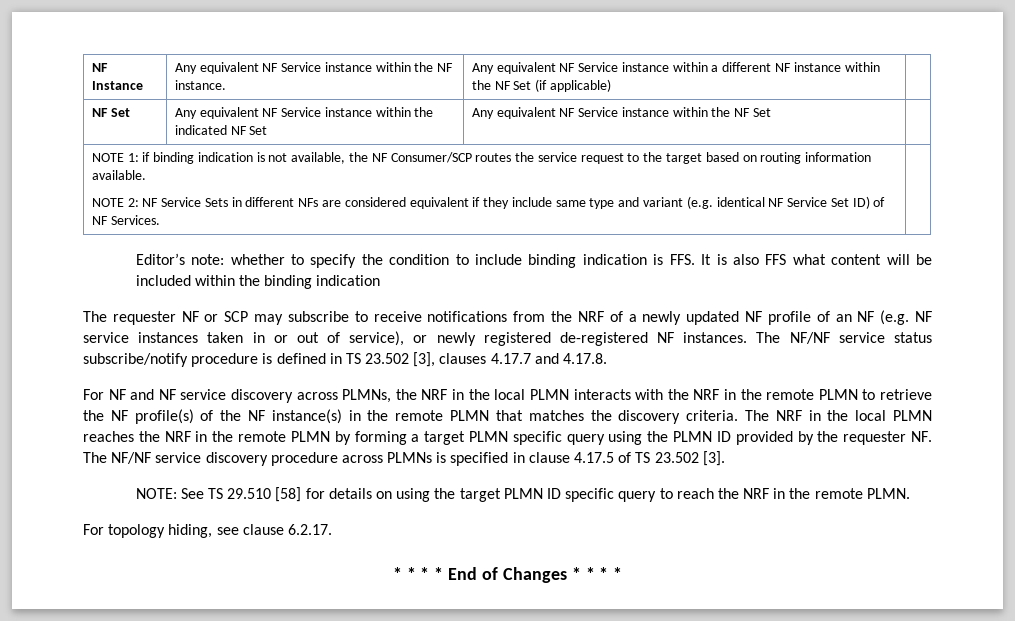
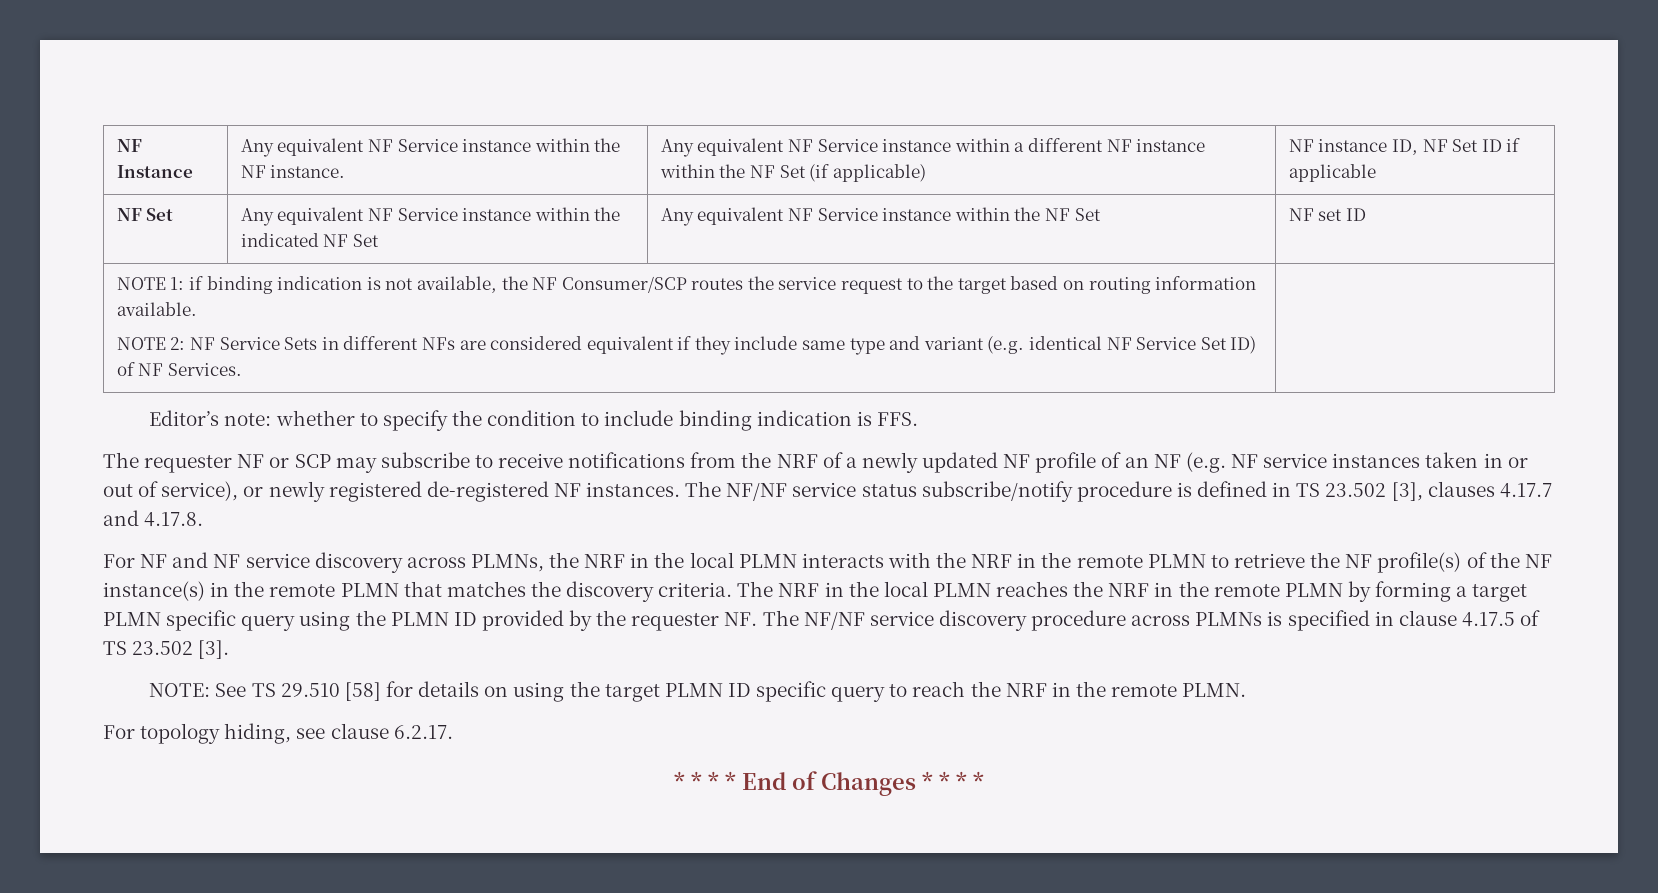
- NF Instance | Any equivalent NF Service instance within the NF instance. | Any equivalent NF Service instance within a different NF instance within the NF Set (if applicable) |
+ NF Instance | Any equivalent NF Service instance within the NF instance. | Any equivalent NF Service instance within a different NF instance within the NF Set (if applicable) | NF instance ID, NF Set ID if applicable
- NF Set | Any equivalent NF Service instance within the indicated NF Set | Any equivalent NF Service instance within the NF Set |
+ NF Set | Any equivalent NF Service instance within the indicated NF Set | Any equivalent NF Service instance within the NF Set | NF set ID
- Editor’s note: whether to specify the condition to include binding indication is FFS. It is also FFS what content will be included within the binding indication
+ Editor’s note: whether to specify the condition to include binding indication is FFS.

